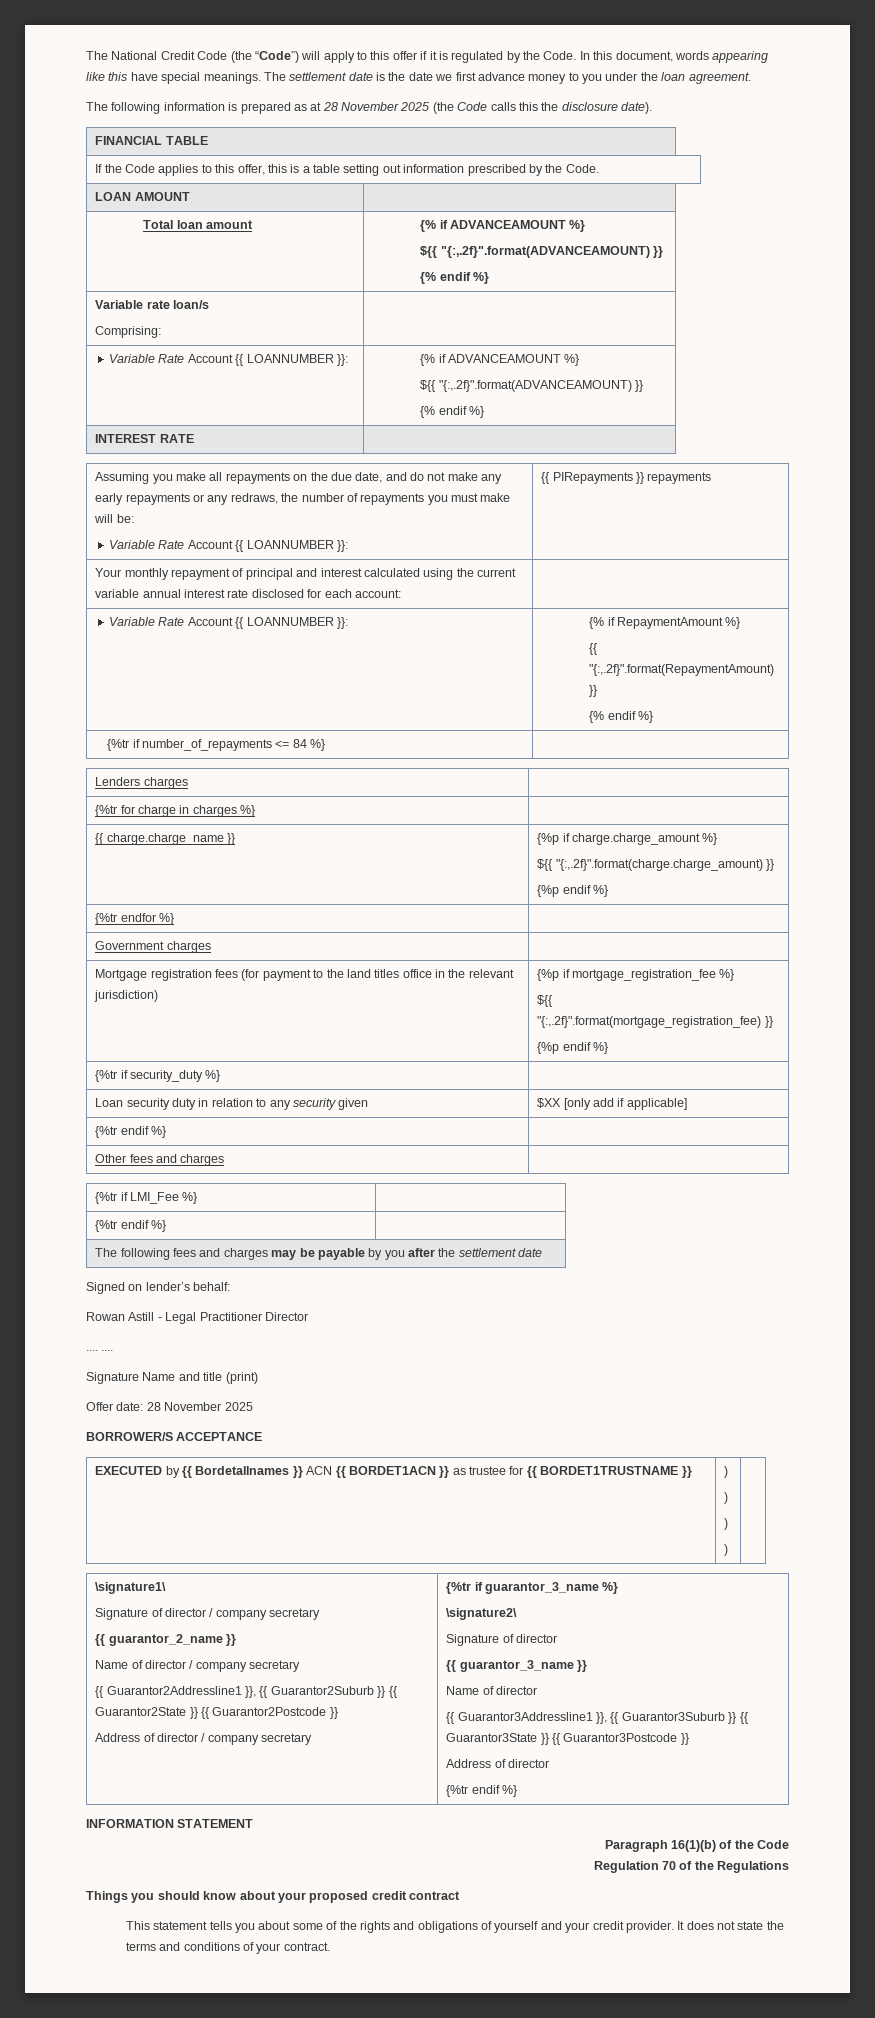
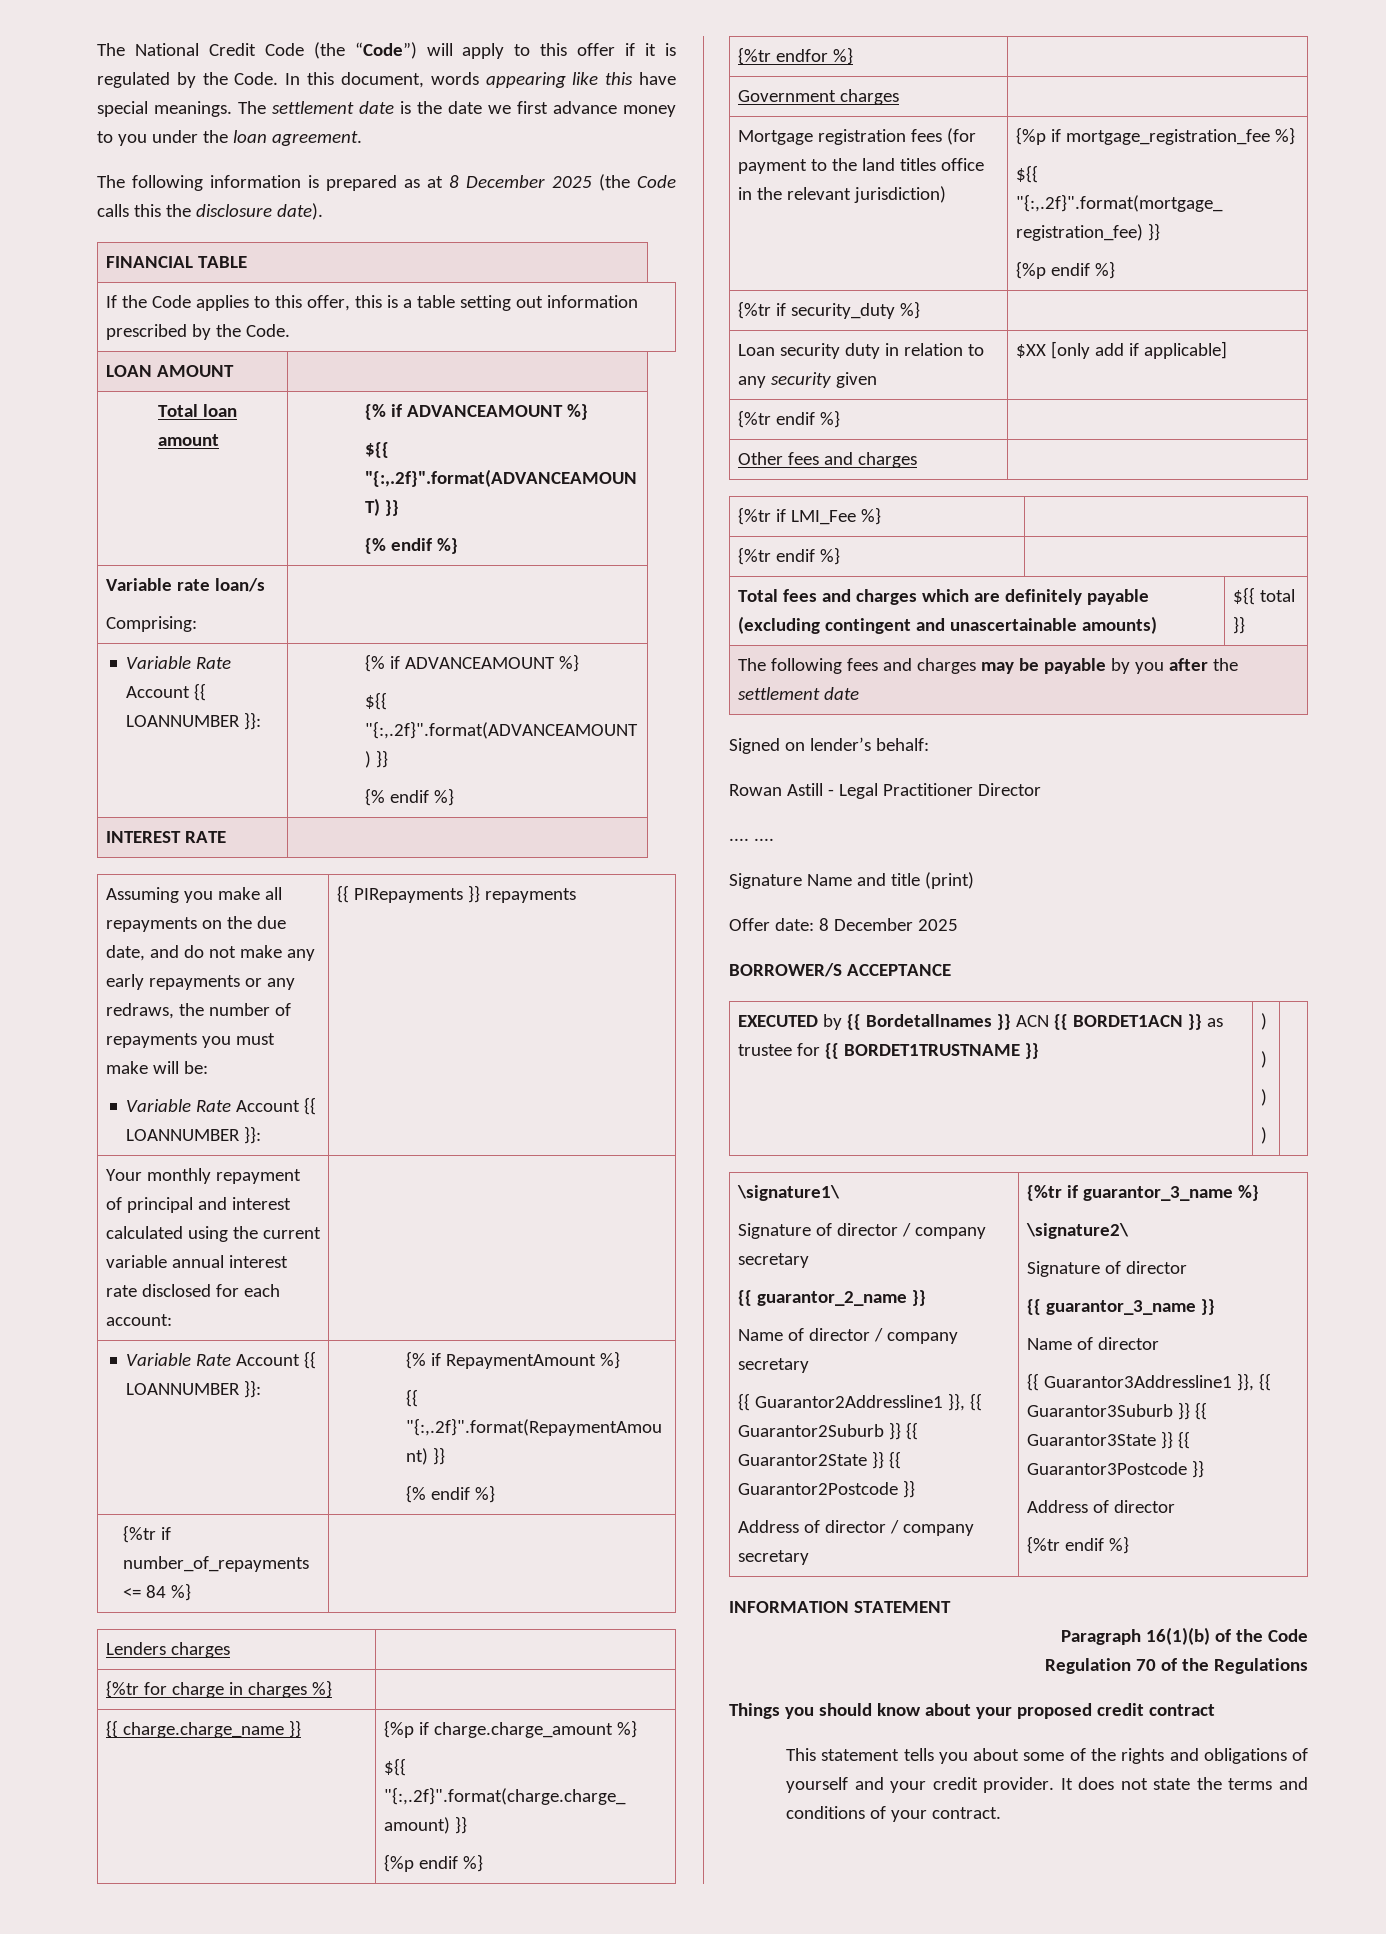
- The following information is prepared as at 28 November 2025 (the Code calls this the disclosure date).
+ The following information is prepared as at 8 December 2025 (the Code calls this the disclosure date).
+ Total fees and charges which are definitely payable (excluding contingent and unascertainable amounts) | ${{ total }}
- Offer date: 28 November 2025
+ Offer date: 8 December 2025

